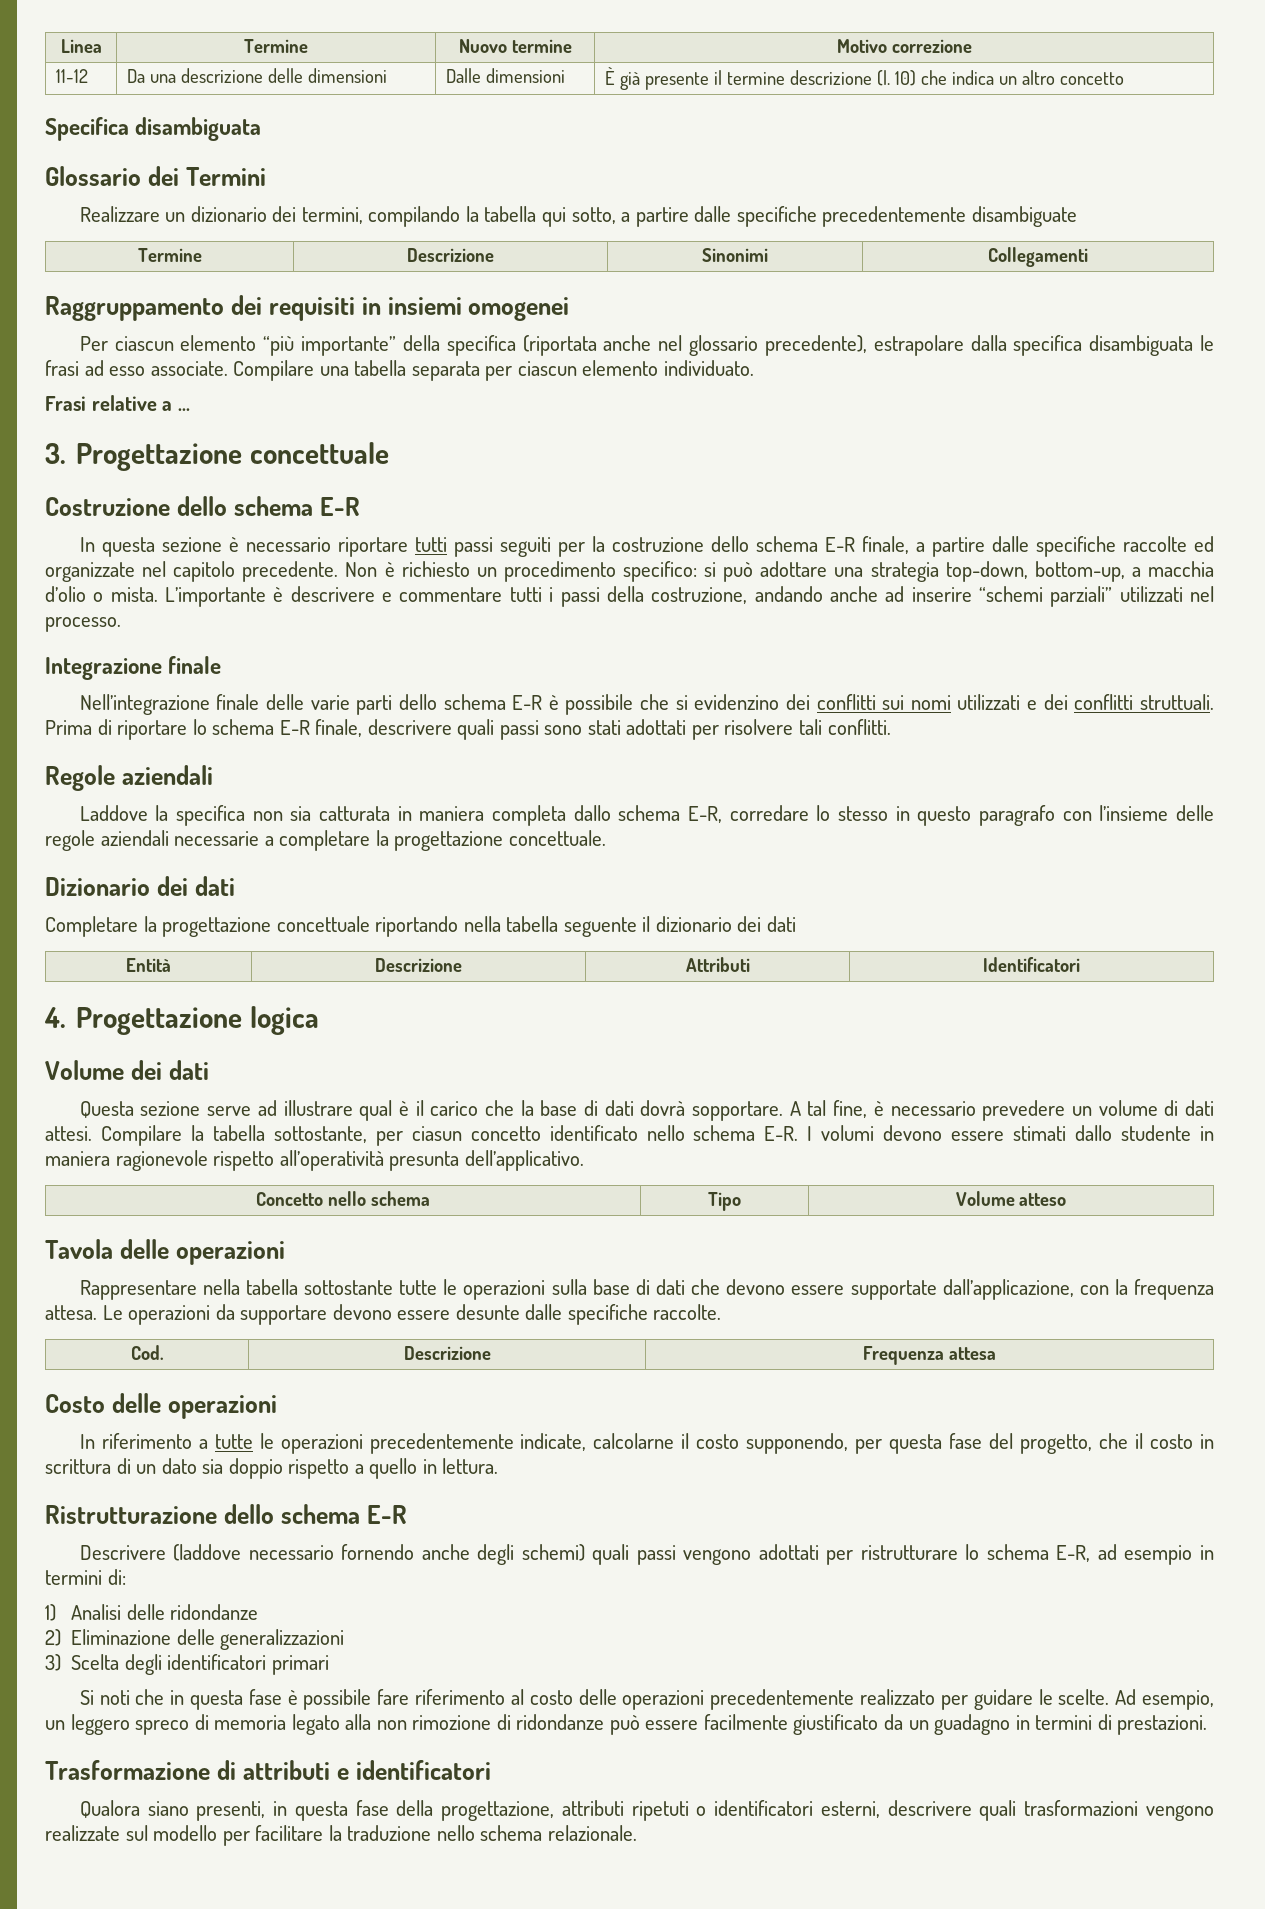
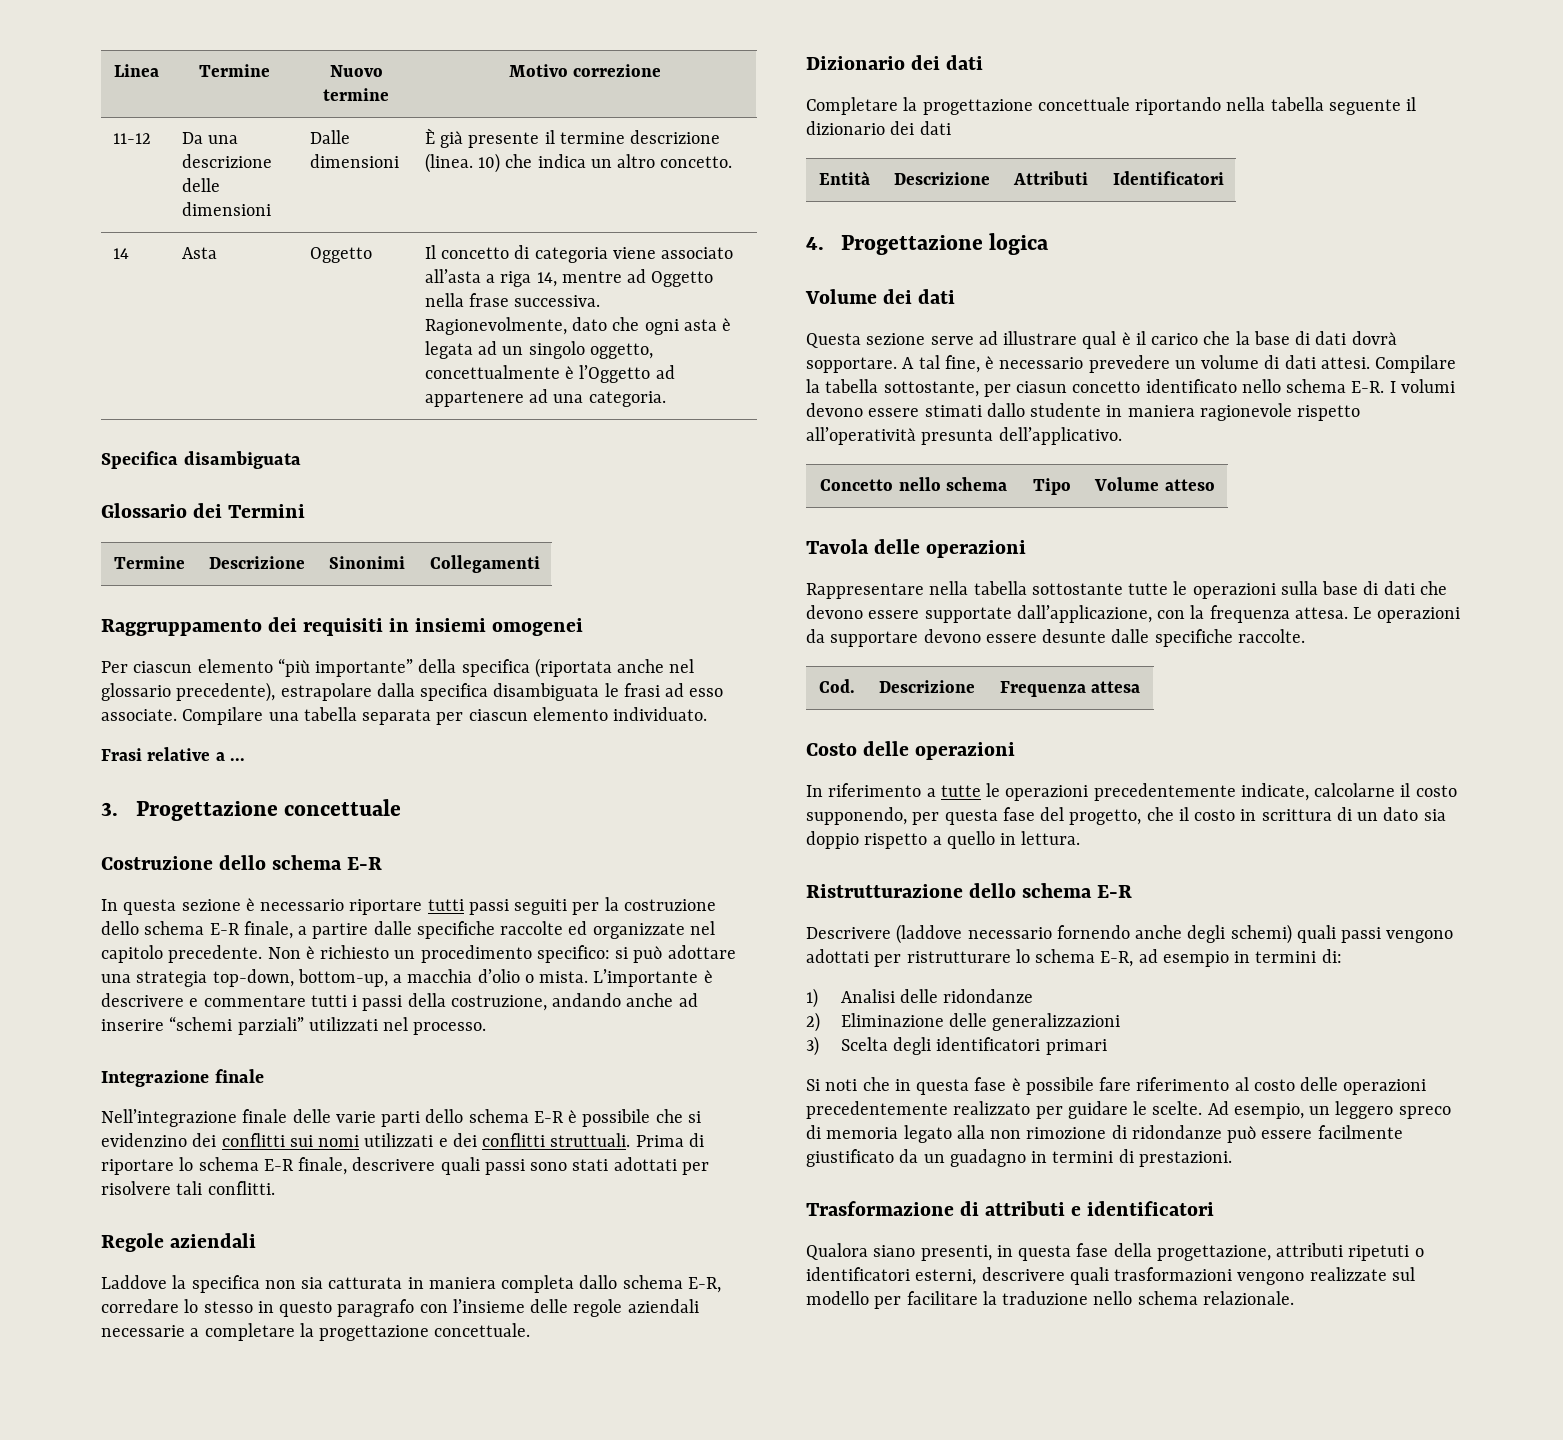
- 11-12 | Da una descrizione delle dimensioni | Dalle dimensioni | È già presente il termine descrizione (l. 10) che indica un altro concetto
+ 11-12 | Da una descrizione delle dimensioni | Dalle dimensioni | È già presente il termine descrizione (linea. 10) che indica un altro concetto.
+ 14 | Asta | Oggetto | Il concetto di categoria viene associato all’asta a riga 14, mentre ad Oggetto nella frase successiva. Ragionevolmente, dato che ogni asta è legata ad un singolo oggetto, concettualmente è l’Oggetto ad appartenere ad una categoria.
- Realizzare un dizionario dei termini, compilando la tabella qui sotto, a partire dalle specifiche precedentemente disambiguate

